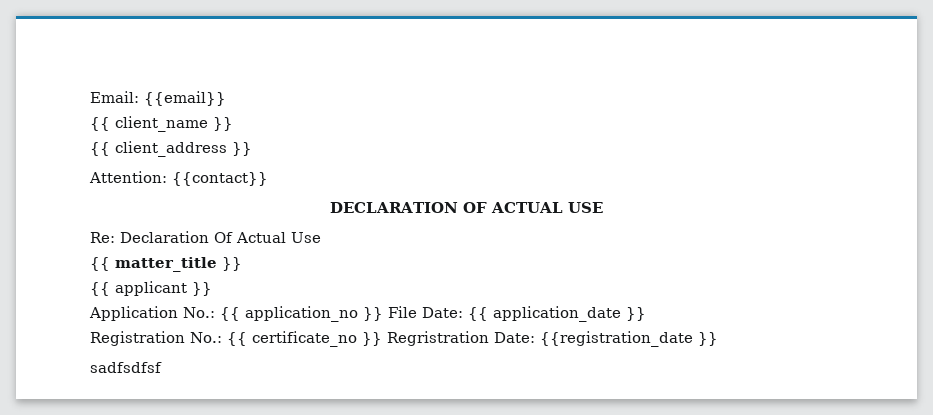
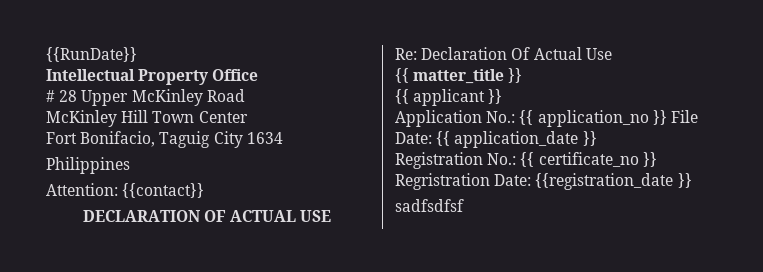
- Email: {{email}}
- {{ client_name }}
- {{ client_address }}
+ {{RunDate}}
+ Intellectual Property Office
+ # 28 Upper McKinley Road
+ McKinley Hill Town Center
+ Fort Bonifacio, Taguig City 1634
+ Philippines

